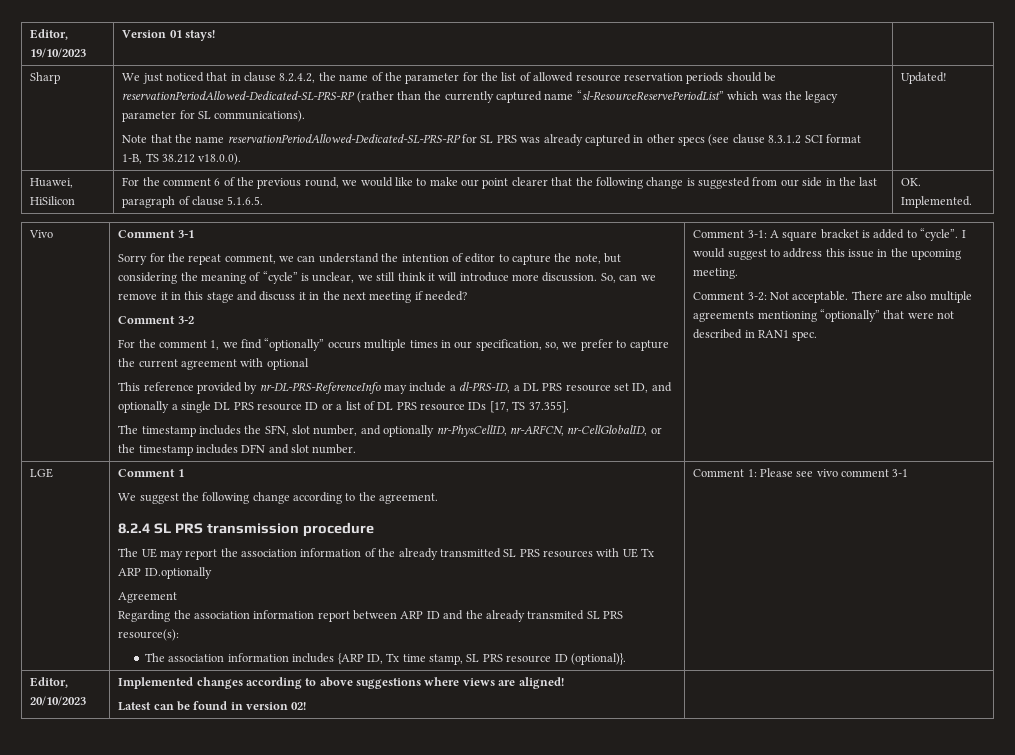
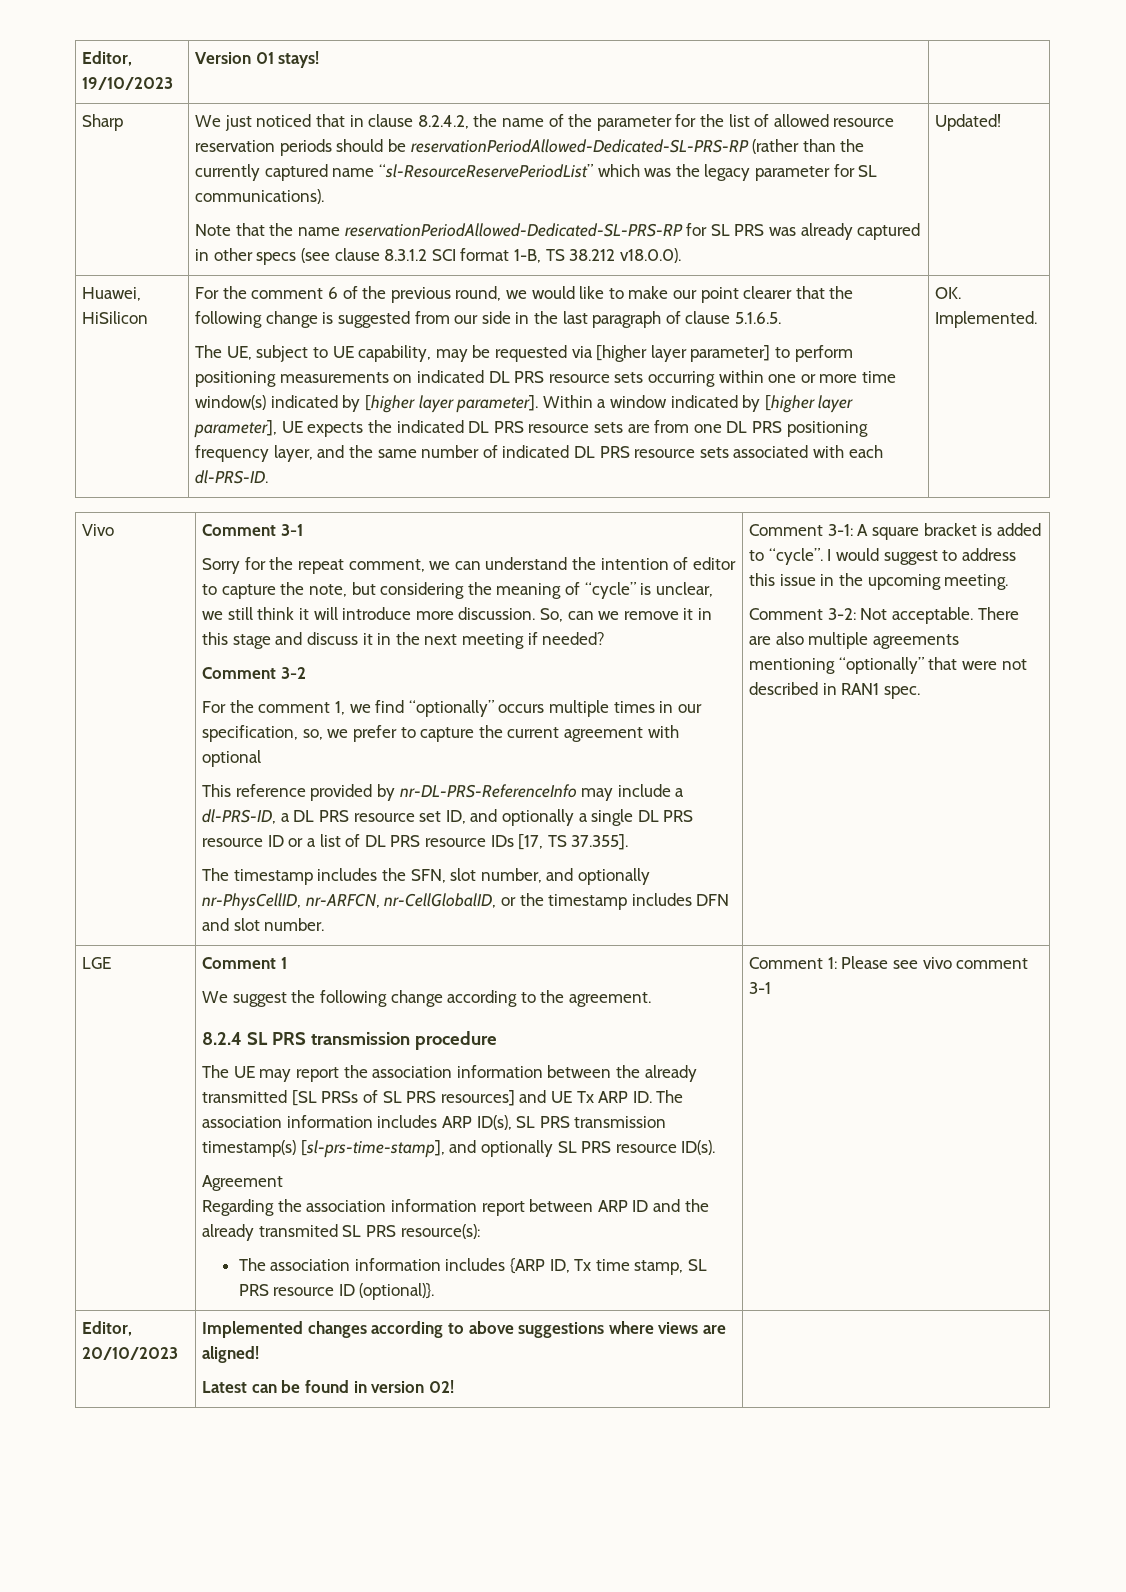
+ The UE, subject to UE capability, may be requested via [higher layer parameter] to perform positioning measurements on indicated DL PRS resource sets occurring within one or more time window(s) indicated by [higher layer parameter]. Within a window indicated by [higher layer parameter], UE expects the indicated DL PRS resource sets are from one DL PRS positioning frequency layer, and the same number of indicated DL PRS resource sets associated with each dl-PRS-ID.
- The UE may report the association information of the already transmitted SL PRS resources with UE Tx ARP ID.optionally
+ The UE may report the association information between the already transmitted [SL PRSs of SL PRS resources] and UE Tx ARP ID. The association information includes ARP ID(s), SL PRS transmission timestamp(s) [sl-prs-time-stamp], and optionally SL PRS resource ID(s).

